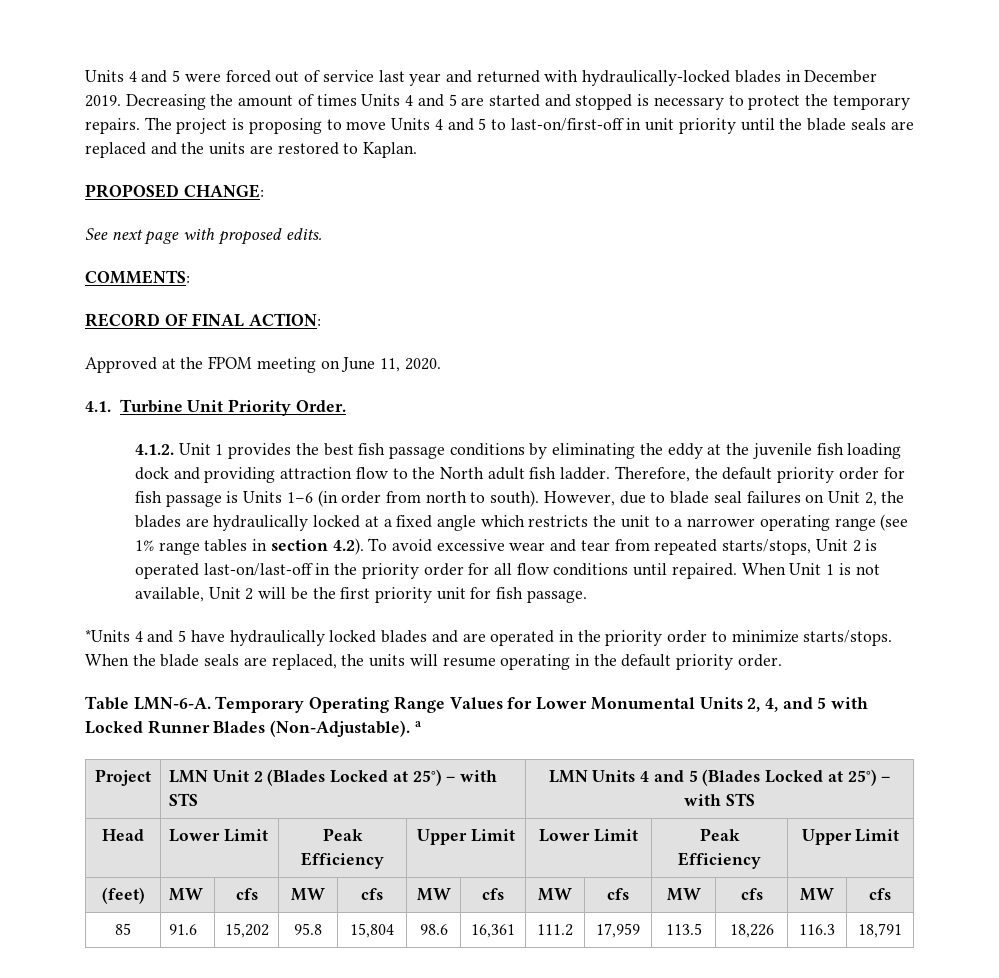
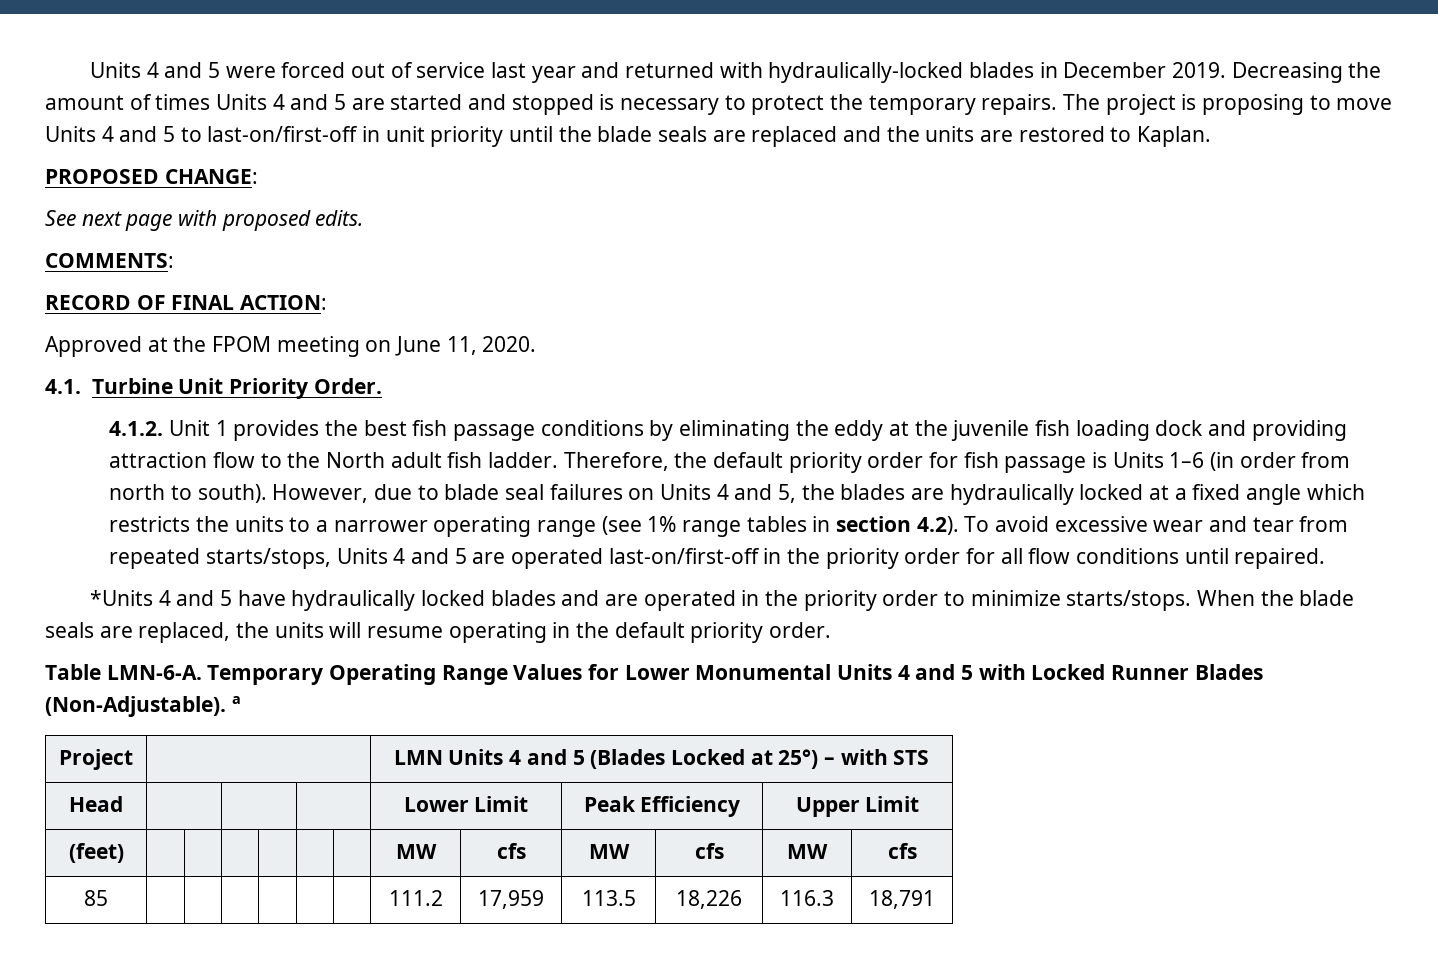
- However, due to blade seal failures on Unit 2, the blades are hydraulically locked at a fixed angle which restricts the unit to a narrower operating range (see 1% range tables in section 4.2). To avoid excessive wear and tear from repeated starts/stops, Unit 2 is operated last-on/last-off in the priority order for all flow conditions until repaired. When Unit 1 is not available, Unit 2 will be the first priority unit for fish passage.
+ However, due to blade seal failures on Units 4 and 5, the blades are hydraulically locked at a fixed angle which restricts the units to a narrower operating range (see 1% range tables in section 4.2). To avoid excessive wear and tear from repeated starts/stops, Units 4 and 5 are operated last-on/first-off in the priority order for all flow conditions until repaired.
- Temporary Operating Range Values for Lower Monumental Units 2, 4, and 5 with Locked Runner Blades (Non-Adjustable). a
+ Temporary Operating Range Values for Lower Monumental Units 4 and 5 with Locked Runner Blades (Non-Adjustable). a
- Project | LMN Unit 2 (Blades Locked at 25°) – with STS | LMN Units 4 and 5 (Blades Locked at 25°) – with STS
+ Project | | LMN Units 4 and 5 (Blades Locked at 25°) – with STS
- Head | Lower Limit | Peak Efficiency | Upper Limit | Lower Limit | Peak Efficiency | Upper Limit
+ Head | | | | Lower Limit | Peak Efficiency | Upper Limit
- (feet) | MW | cfs | MW | cfs | MW | cfs | MW | cfs | MW | cfs | MW | cfs
+ (feet) | | | | | | | MW | cfs | MW | cfs | MW | cfs
- 85 | 91.6 | 15,202 | 95.8 | 15,804 | 98.6 | 16,361 | 111.2 | 17,959 | 113.5 | 18,226 | 116.3 | 18,791
+ 85 | | | | | | | 111.2 | 17,959 | 113.5 | 18,226 | 116.3 | 18,791

